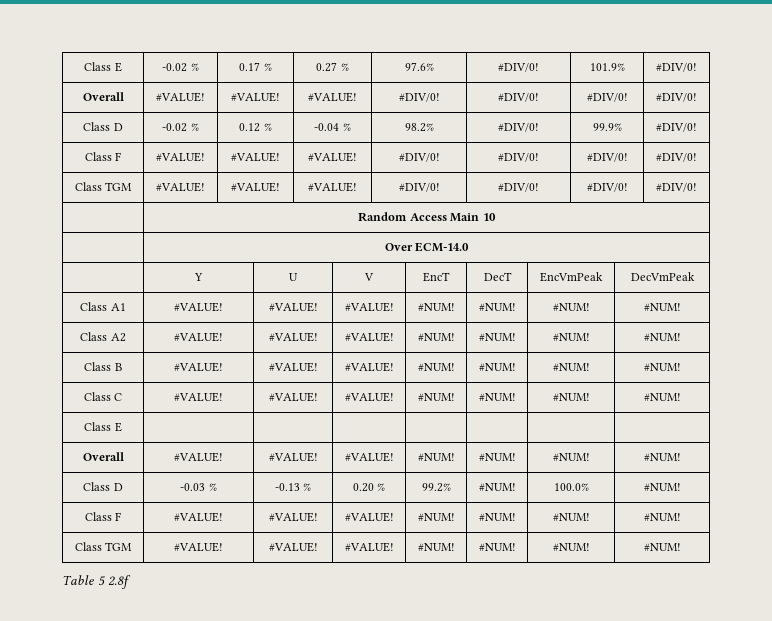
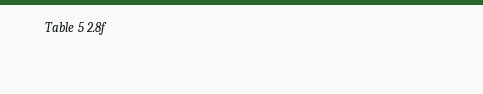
- Class E | -0.02 % | 0.17 % | 0.27 % | 97.6% | #DIV/0! | 101.9% | #DIV/0!
- Overall | #VALUE! | #VALUE! | #VALUE! | #DIV/0! | #DIV/0! | #DIV/0! | #DIV/0!
- Class D | -0.02 % | 0.12 % | -0.04 % | 98.2% | #DIV/0! | 99.9% | #DIV/0!
- Class F | #VALUE! | #VALUE! | #VALUE! | #DIV/0! | #DIV/0! | #DIV/0! | #DIV/0!
- Class TGM | #VALUE! | #VALUE! | #VALUE! | #DIV/0! | #DIV/0! | #DIV/0! | #DIV/0!
- | Random Access Main 10
- | Over ECM-14.0
- | Y | U | V | EncT | DecT | EncVmPeak | DecVmPeak
- Class A1 | #VALUE! | #VALUE! | #VALUE! | #NUM! | #NUM! | #NUM! | #NUM!
- Class A2 | #VALUE! | #VALUE! | #VALUE! | #NUM! | #NUM! | #NUM! | #NUM!
- Class B | #VALUE! | #VALUE! | #VALUE! | #NUM! | #NUM! | #NUM! | #NUM!
- Class C | #VALUE! | #VALUE! | #VALUE! | #NUM! | #NUM! | #NUM! | #NUM!
- Class E | | | | | | |
- Overall | #VALUE! | #VALUE! | #VALUE! | #NUM! | #NUM! | #NUM! | #NUM!
- Class D | -0.03 % | -0.13 % | 0.20 % | 99.2% | #NUM! | 100.0% | #NUM!
- Class F | #VALUE! | #VALUE! | #VALUE! | #NUM! | #NUM! | #NUM! | #NUM!
- Class TGM | #VALUE! | #VALUE! | #VALUE! | #NUM! | #NUM! | #NUM! | #NUM!

